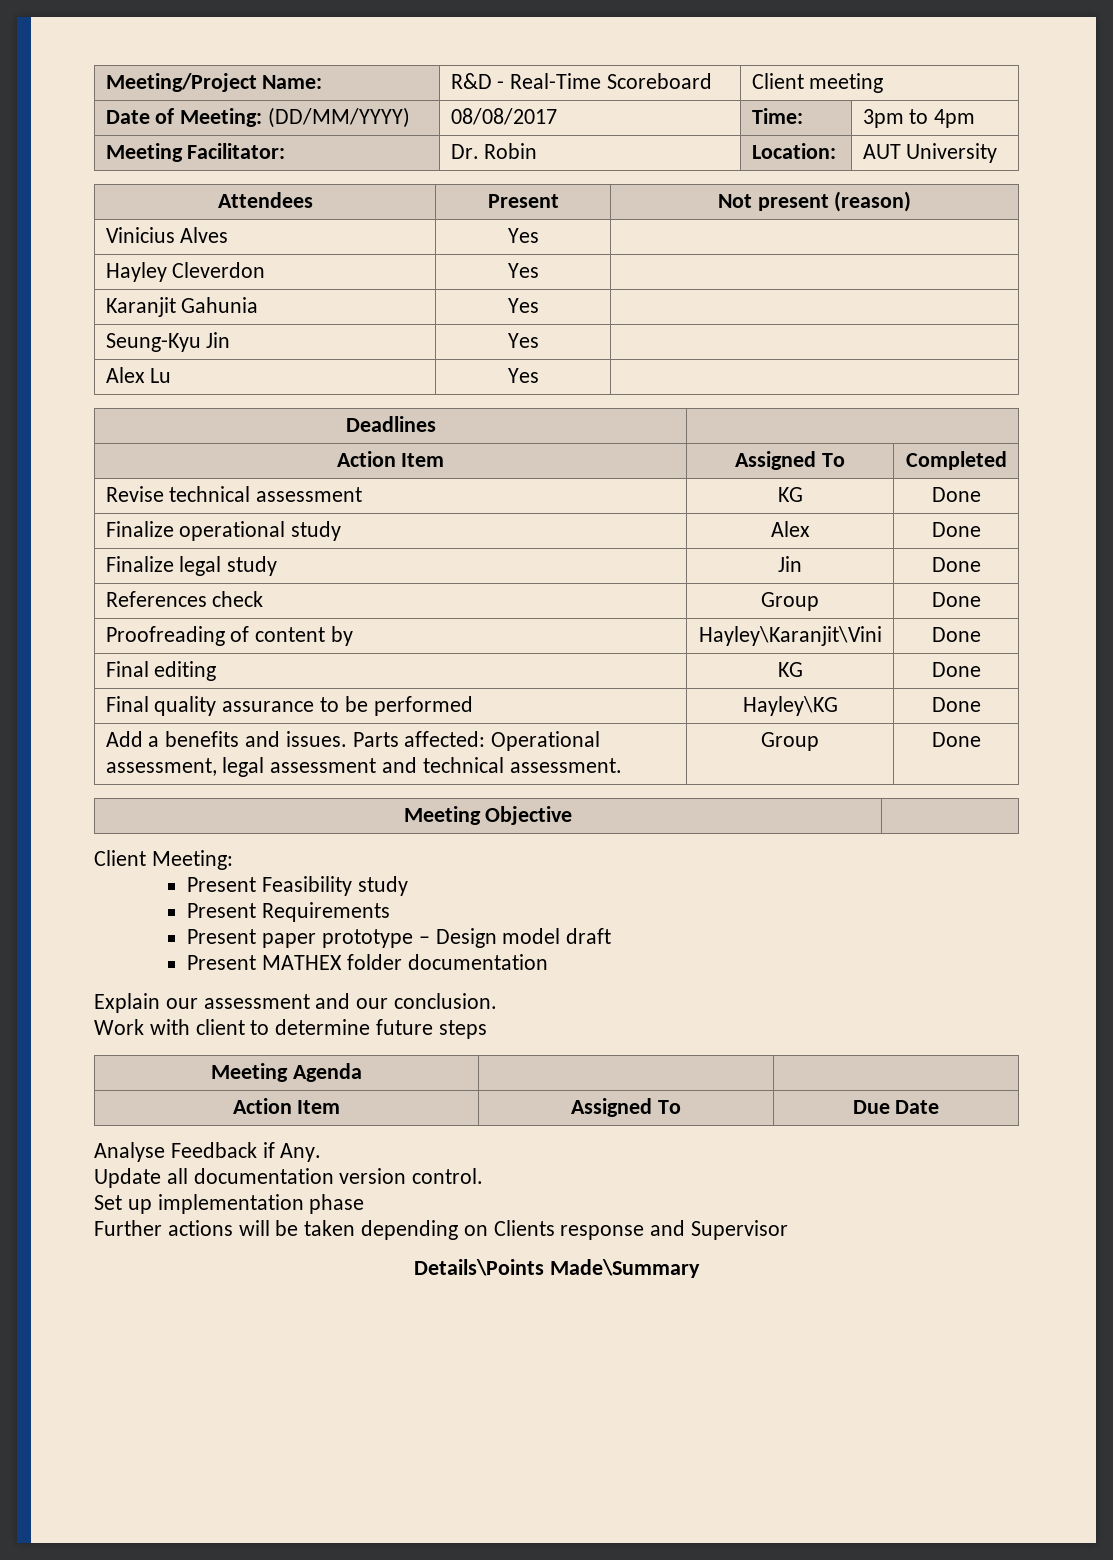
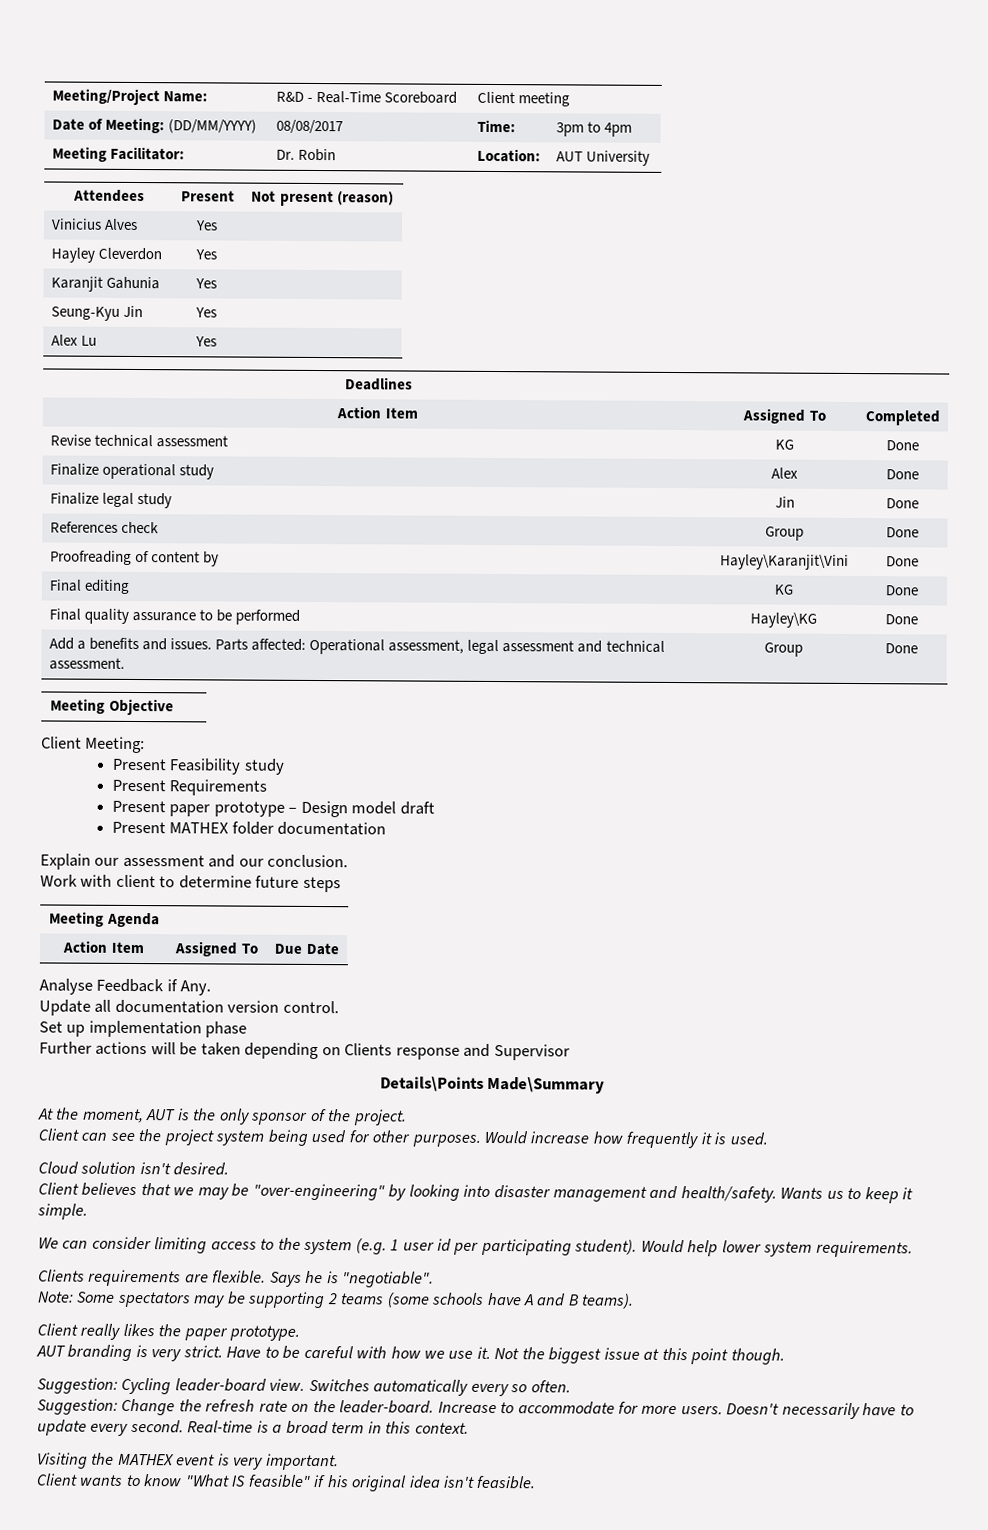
+ At the moment, AUT is the only sponsor of the project.
+ Client can see the project system being used for other purposes. Would increase how frequently it is used.
+ Cloud solution isn't desired.
+ Client believes that we may be "over-engineering" by looking into disaster management and health/safety. Wants us to keep it simple.
+ We can consider limiting access to the system (e.g. 1 user id per participating student). Would help lower system requirements.
+ Clients requirements are flexible. Says he is "negotiable".
+ Note: Some spectators may be supporting 2 teams (some schools have A and B teams).
+ Client really likes the paper prototype.
+ AUT branding is very strict. Have to be careful with how we use it. Not the biggest issue at this point though.
+ Suggestion: Cycling leader-board view. Switches automatically every so often.
+ Suggestion: Change the refresh rate on the leader-board. Increase to accommodate for more users. Doesn't necessarily have to update every second. Real-time is a broad term in this context.
+ Visiting the MATHEX event is very important.
+ Client wants to know "What IS feasible" if his original idea isn't feasible.

